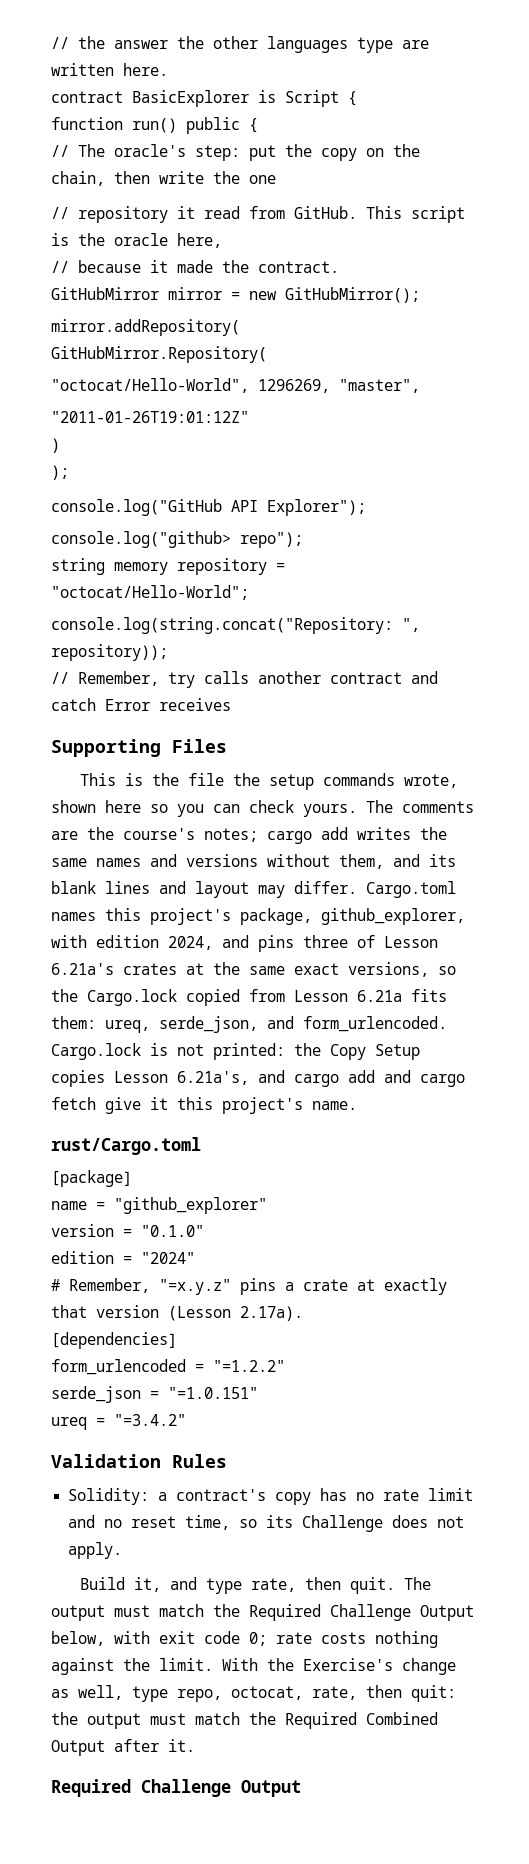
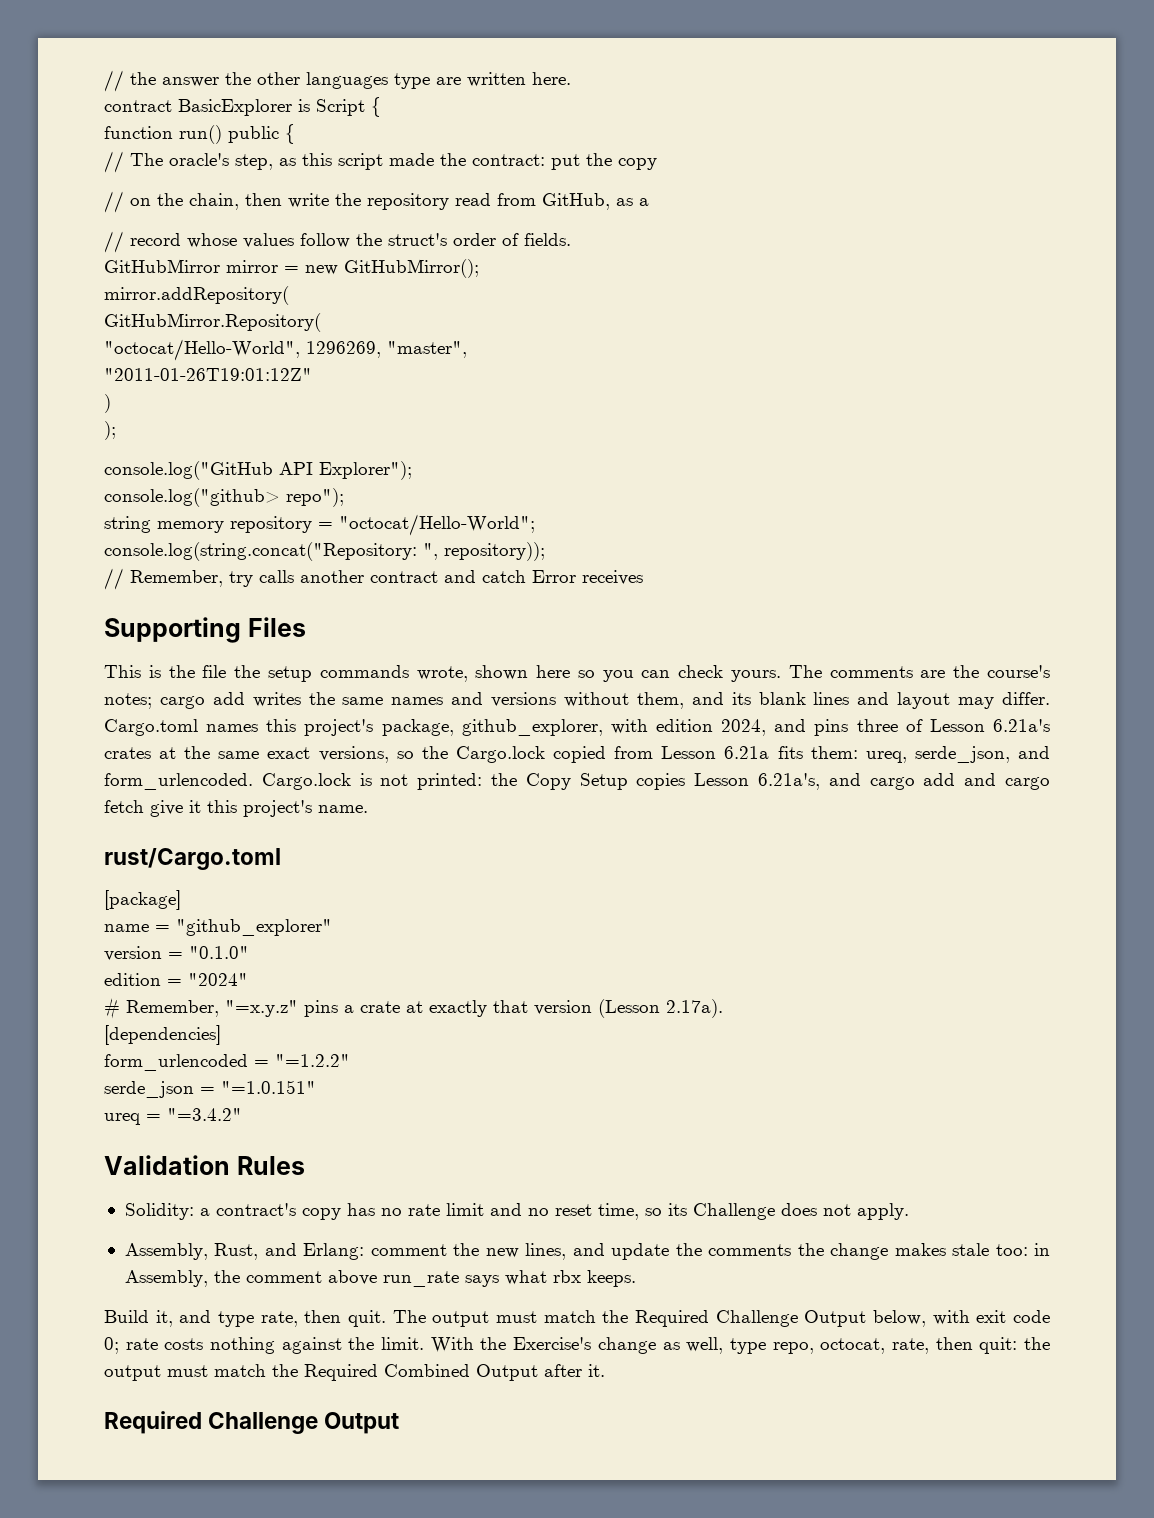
- // The oracle's step: put the copy on the chain, then write the one
- // repository it read from GitHub. This script is the oracle here,
- // because it made the contract.
+ // The oracle's step, as this script made the contract: put the copy
+ // on the chain, then write the repository read from GitHub, as a
+ // record whose values follow the struct's order of fields.
+ Assembly, Rust, and Erlang: comment the new lines, and update the comments the change makes stale too: in Assembly, the comment above run_rate says what rbx keeps.

